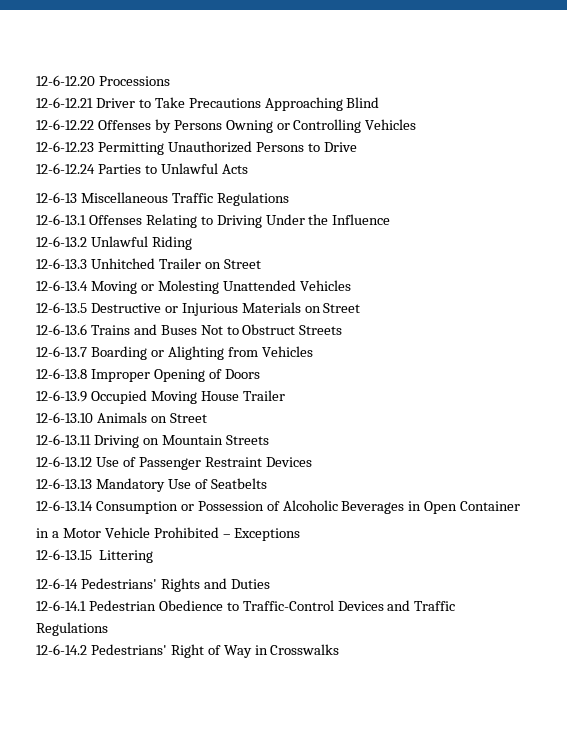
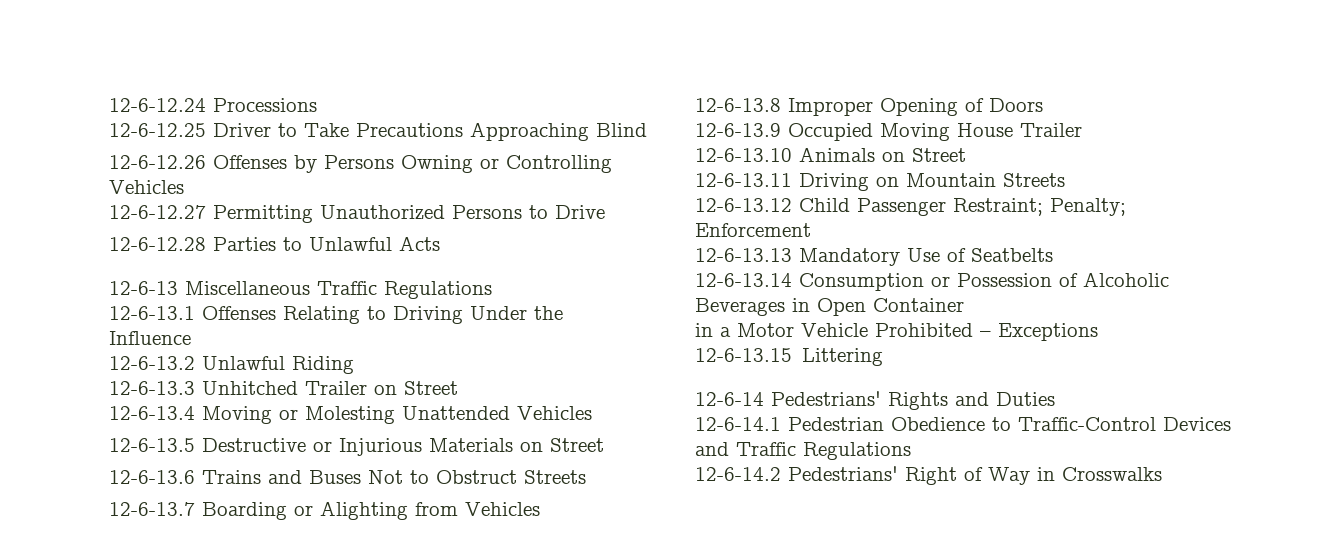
- 12-6-12.20 Processions
+ 12-6-12.24 Processions
- 12-6-12.21 Driver to Take Precautions Approaching Blind
+ 12-6-12.25 Driver to Take Precautions Approaching Blind
- 12-6-12.22 Offenses by Persons Owning or Controlling Vehicles
+ 12-6-12.26 Offenses by Persons Owning or Controlling Vehicles
- 12-6-12.23 Permitting Unauthorized Persons to Drive
+ 12-6-12.27 Permitting Unauthorized Persons to Drive
- 12-6-12.24 Parties to Unlawful Acts
+ 12-6-12.28 Parties to Unlawful Acts
- 12-6-13.12 Use of Passenger Restraint Devices
+ 12-6-13.12 Child Passenger Restraint; Penalty; Enforcement

